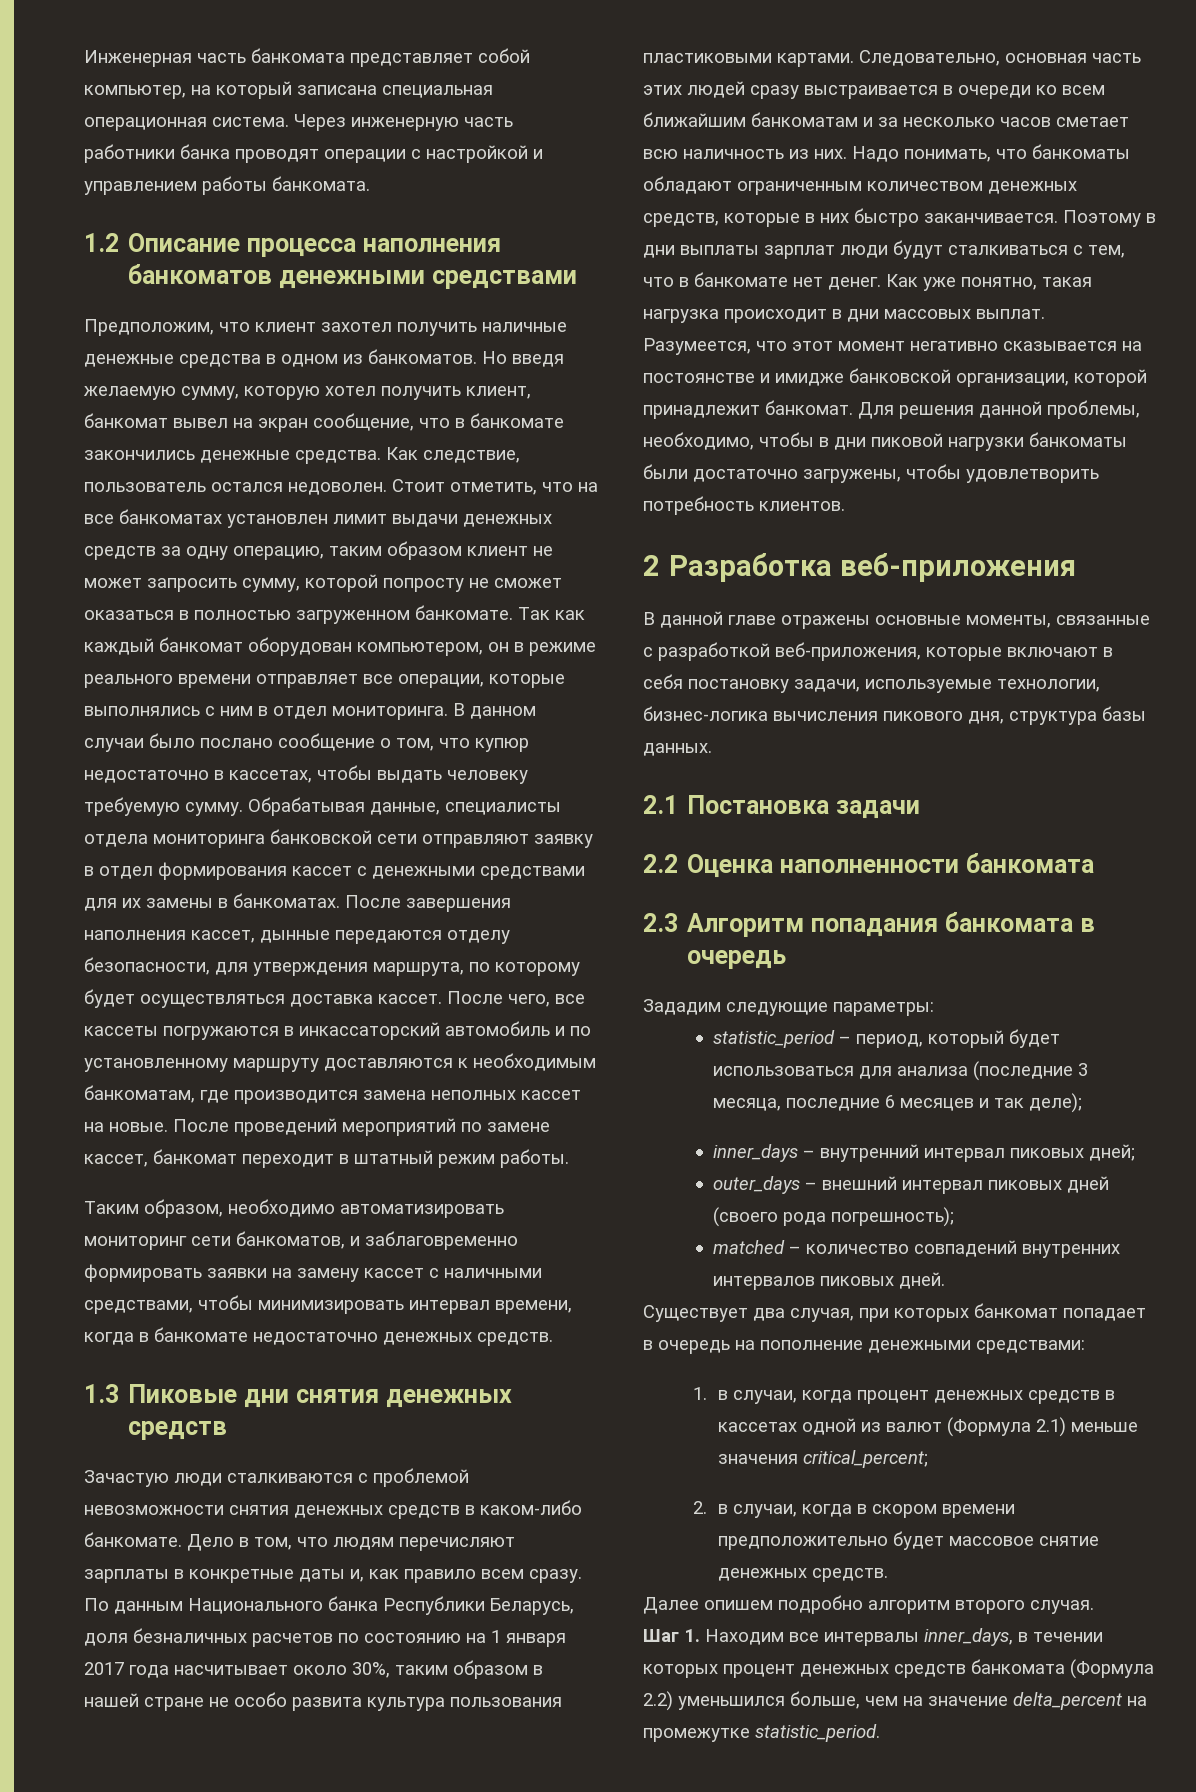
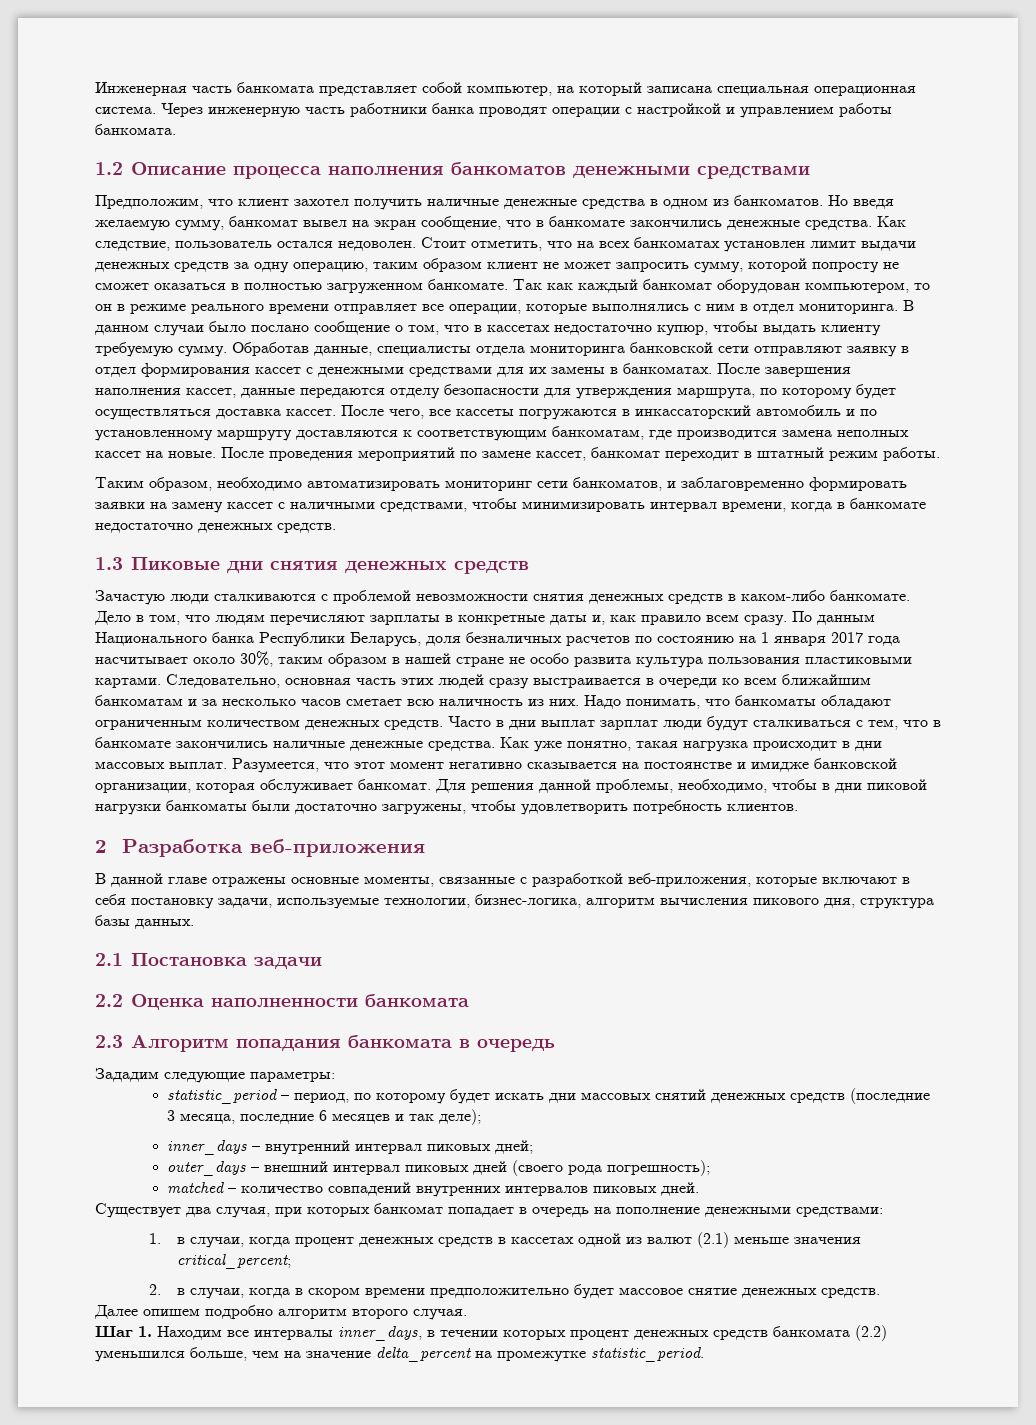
- Но введя желаемую сумму, которую хотел получить клиент, банкомат вывел на экран сообщение, что в банкомате закончились денежные средства.
+ Но введя желаемую сумму, банкомат вывел на экран сообщение, что в банкомате закончились денежные средства.
- Стоит отметить, что на все банкоматах установлен лимит выдачи денежных средств за одну операцию, таким образом клиент не может запросить сумму, которой попросту не сможет оказаться в полностью загруженном банкомате.
+ Стоит отметить, что на всех банкоматах установлен лимит выдачи денежных средств за одну операцию, таким образом клиент не может запросить сумму, которой попросту не сможет оказаться в полностью загруженном банкомате.
- Так как каждый банкомат оборудован компьютером, он в режиме реального времени отправляет все операции, которые выполнялись с ним в отдел мониторинга.
+ Так как каждый банкомат оборудован компьютером, то он в режиме реального времени отправляет все операции, которые выполнялись с ним в отдел мониторинга.
- В данном случаи было послано сообщение о том, что купюр недостаточно в кассетах, чтобы выдать человеку требуемую сумму.
+ В данном случаи было послано сообщение о том, что в кассетах недостаточно купюр, чтобы выдать клиенту требуемую сумму.
- Обрабатывая данные, специалисты отдела мониторинга банковской сети отправляют заявку в отдел формирования кассет с денежными средствами для их замены в банкоматах.
+ Обработав данные, специалисты отдела мониторинга банковской сети отправляют заявку в отдел формирования кассет с денежными средствами для их замены в банкоматах.
- После завершения наполнения кассет, дынные передаются отделу безопасности, для утверждения маршрута, по которому будет осуществляться доставка кассет.
+ После завершения наполнения кассет, данные передаются отделу безопасности для утверждения маршрута, по которому будет осуществляться доставка кассет.
- После чего, все кассеты погружаются в инкассаторский автомобиль и по установленному маршруту доставляются к необходимым банкоматам, где производится замена неполных кассет на новые.
+ После чего, все кассеты погружаются в инкассаторский автомобиль и по установленному маршруту доставляются к соответствующим банкоматам, где производится замена неполных кассет на новые.
- После проведений мероприятий по замене кассет, банкомат переходит в штатный режим работы.
+ После проведения мероприятий по замене кассет, банкомат переходит в штатный режим работы.
- Надо понимать, что банкоматы обладают ограниченным количеством денежных средств, которые в них быстро заканчивается. Поэтому в дни выплаты зарплат люди будут сталкиваться с тем, что в банкомате нет денег.
+ Надо понимать, что банкоматы обладают ограниченным количеством денежных средств. Часто в дни выплат зарплат люди будут сталкиваться с тем, что в банкомате закончились наличные денежные средства.
- Разумеется, что этот момент негативно сказывается на постоянстве и имидже банковской организации, которой принадлежит банкомат.
+ Разумеется, что этот момент негативно сказывается на постоянстве и имидже банковской организации, которая обслуживает банкомат.
- В данной главе отражены основные моменты, связанные с разработкой веб-приложения, которые включают в себя постановку задачи, используемые технологии, бизнес-логика вычисления пикового дня, структура базы данных.
+ В данной главе отражены основные моменты, связанные с разработкой веб-приложения, которые включают в себя постановку задачи, используемые технологии, бизнес-логика, алгоритм вычисления пикового дня, структура базы данных.
- statistic_period – период, который будет использоваться для анализа (последние 3 месяца, последние 6 месяцев и так деле);
+ statistic_period – период, по которому будет искать дни массовых снятий денежных средств (последние 3 месяца, последние 6 месяцев и так деле);
- 1. в случаи, когда процент денежных средств в кассетах одной из валют (Формула 2.1) меньше значения critical_percent;
+ 1. в случаи, когда процент денежных средств в кассетах одной из валют (2.1) меньше значения critical_percent;
- Шаг 1. Находим все интервалы inner_days, в течении которых процент денежных средств банкомата (Формула 2.2) уменьшился больше, чем на значение delta_percent на промежутке statistic_period.
+ Шаг 1. Находим все интервалы inner_days, в течении которых процент денежных средств банкомата (2.2) уменьшился больше, чем на значение delta_percent на промежутке statistic_period.

